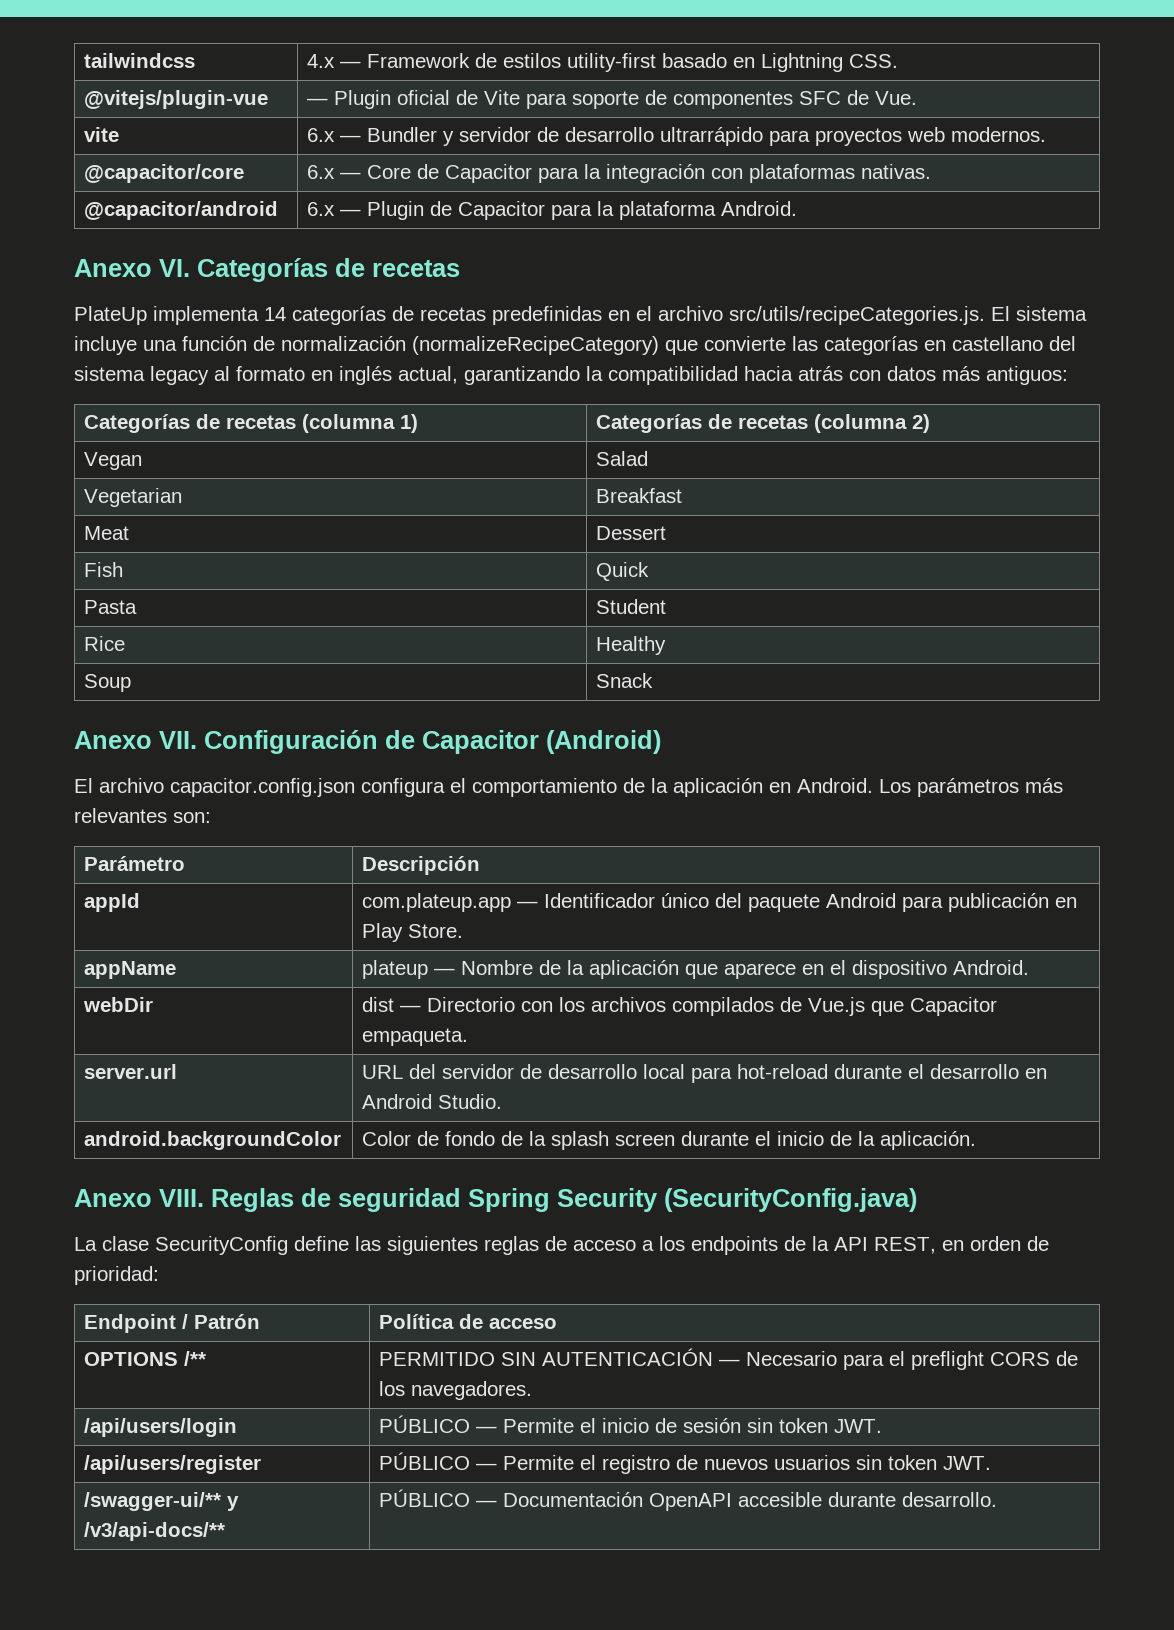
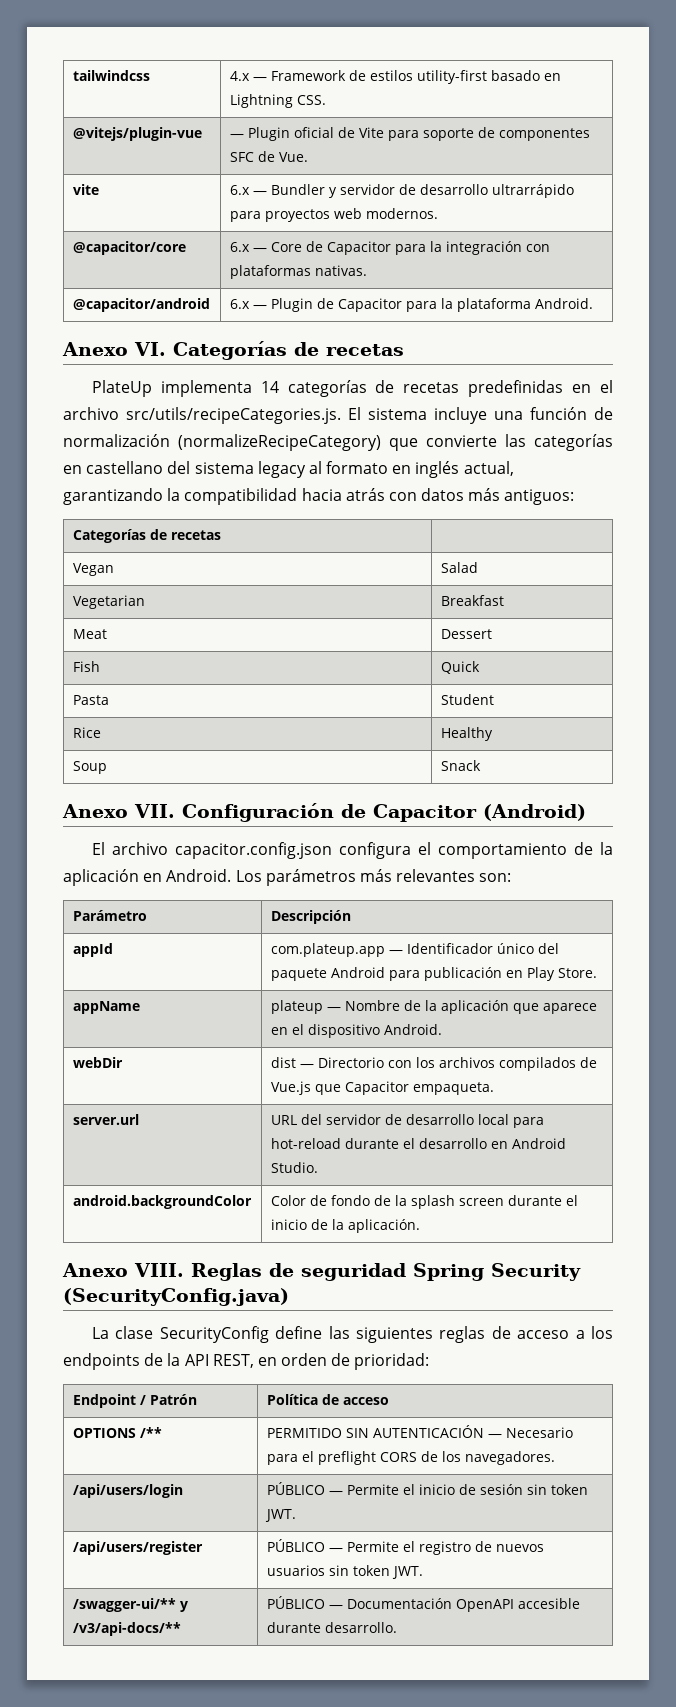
- Categorías de recetas (columna 1) | Categorías de recetas (columna 2)
+ Categorías de recetas |

